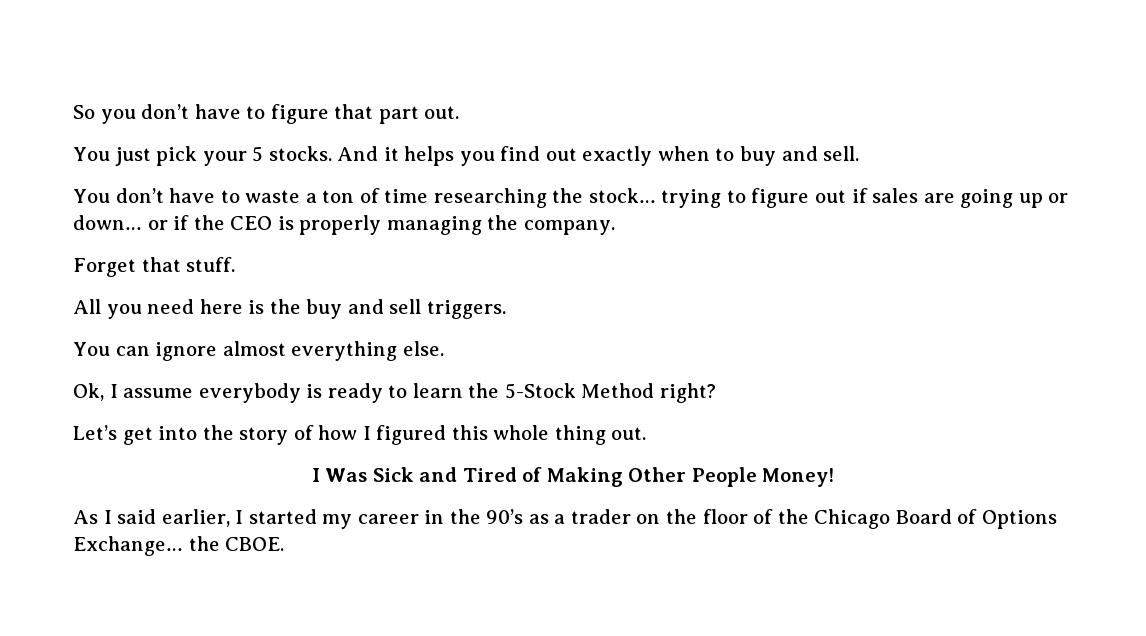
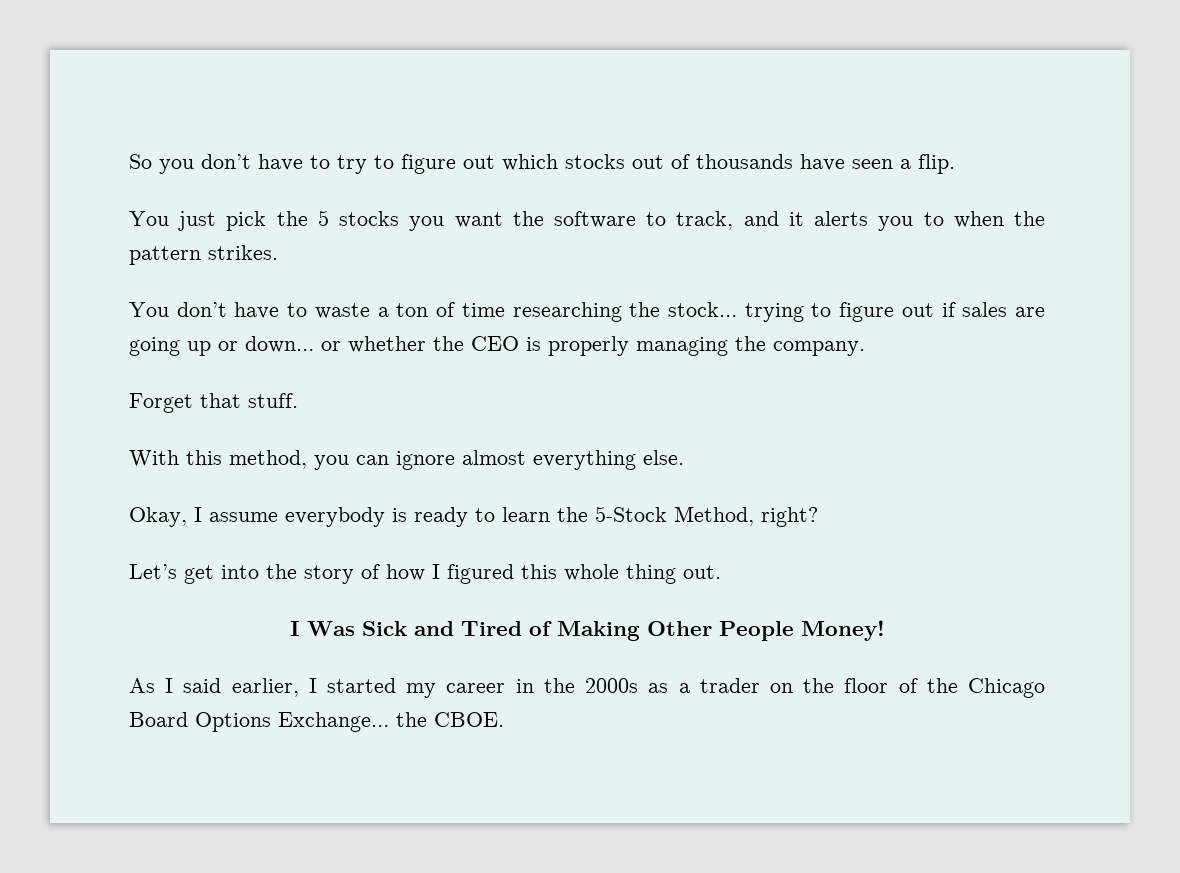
- So you don’t have to figure that part out.
- You just pick your 5 stocks. And it helps you find out exactly when to buy and sell.
+ So you don’t have to try to figure out which stocks out of thousands have seen a flip.
+ You just pick the 5 stocks you want the software to track, and it alerts you to when the pattern strikes.
- You don’t have to waste a ton of time researching the stock… trying to figure out if sales are going up or down… or if the CEO is properly managing the company.
+ You don’t have to waste a ton of time researching the stock… trying to figure out if sales are going up or down… or whether the CEO is properly managing the company.
- All you need here is the buy and sell triggers.
- You can ignore almost everything else.
+ With this method, you can ignore almost everything else.
- Ok, I assume everybody is ready to learn the 5-Stock Method right?
+ Okay, I assume everybody is ready to learn the 5-Stock Method, right?
- As I said earlier, I started my career in the 90’s as a trader on the floor of the Chicago Board of Options Exchange… the CBOE.
+ As I said earlier, I started my career in the 2000s as a trader on the floor of the Chicago Board Options Exchange… the CBOE.

